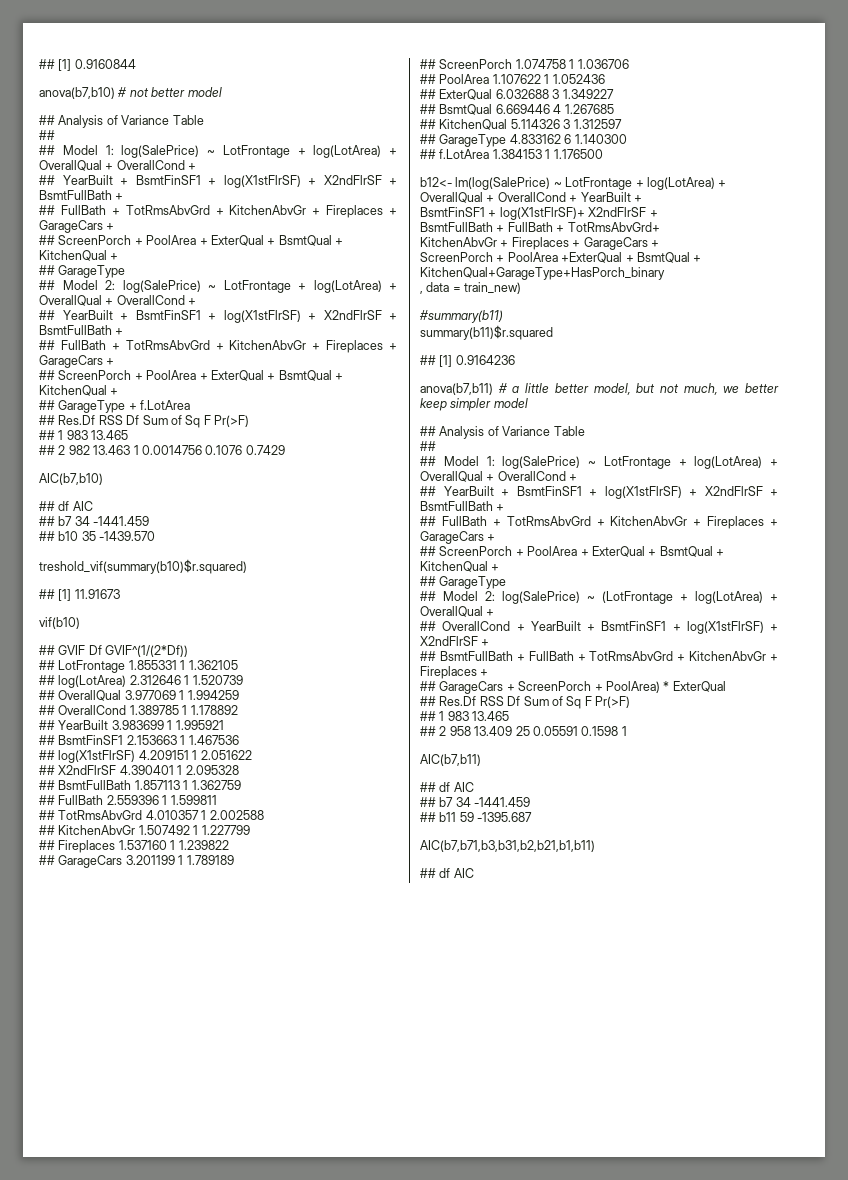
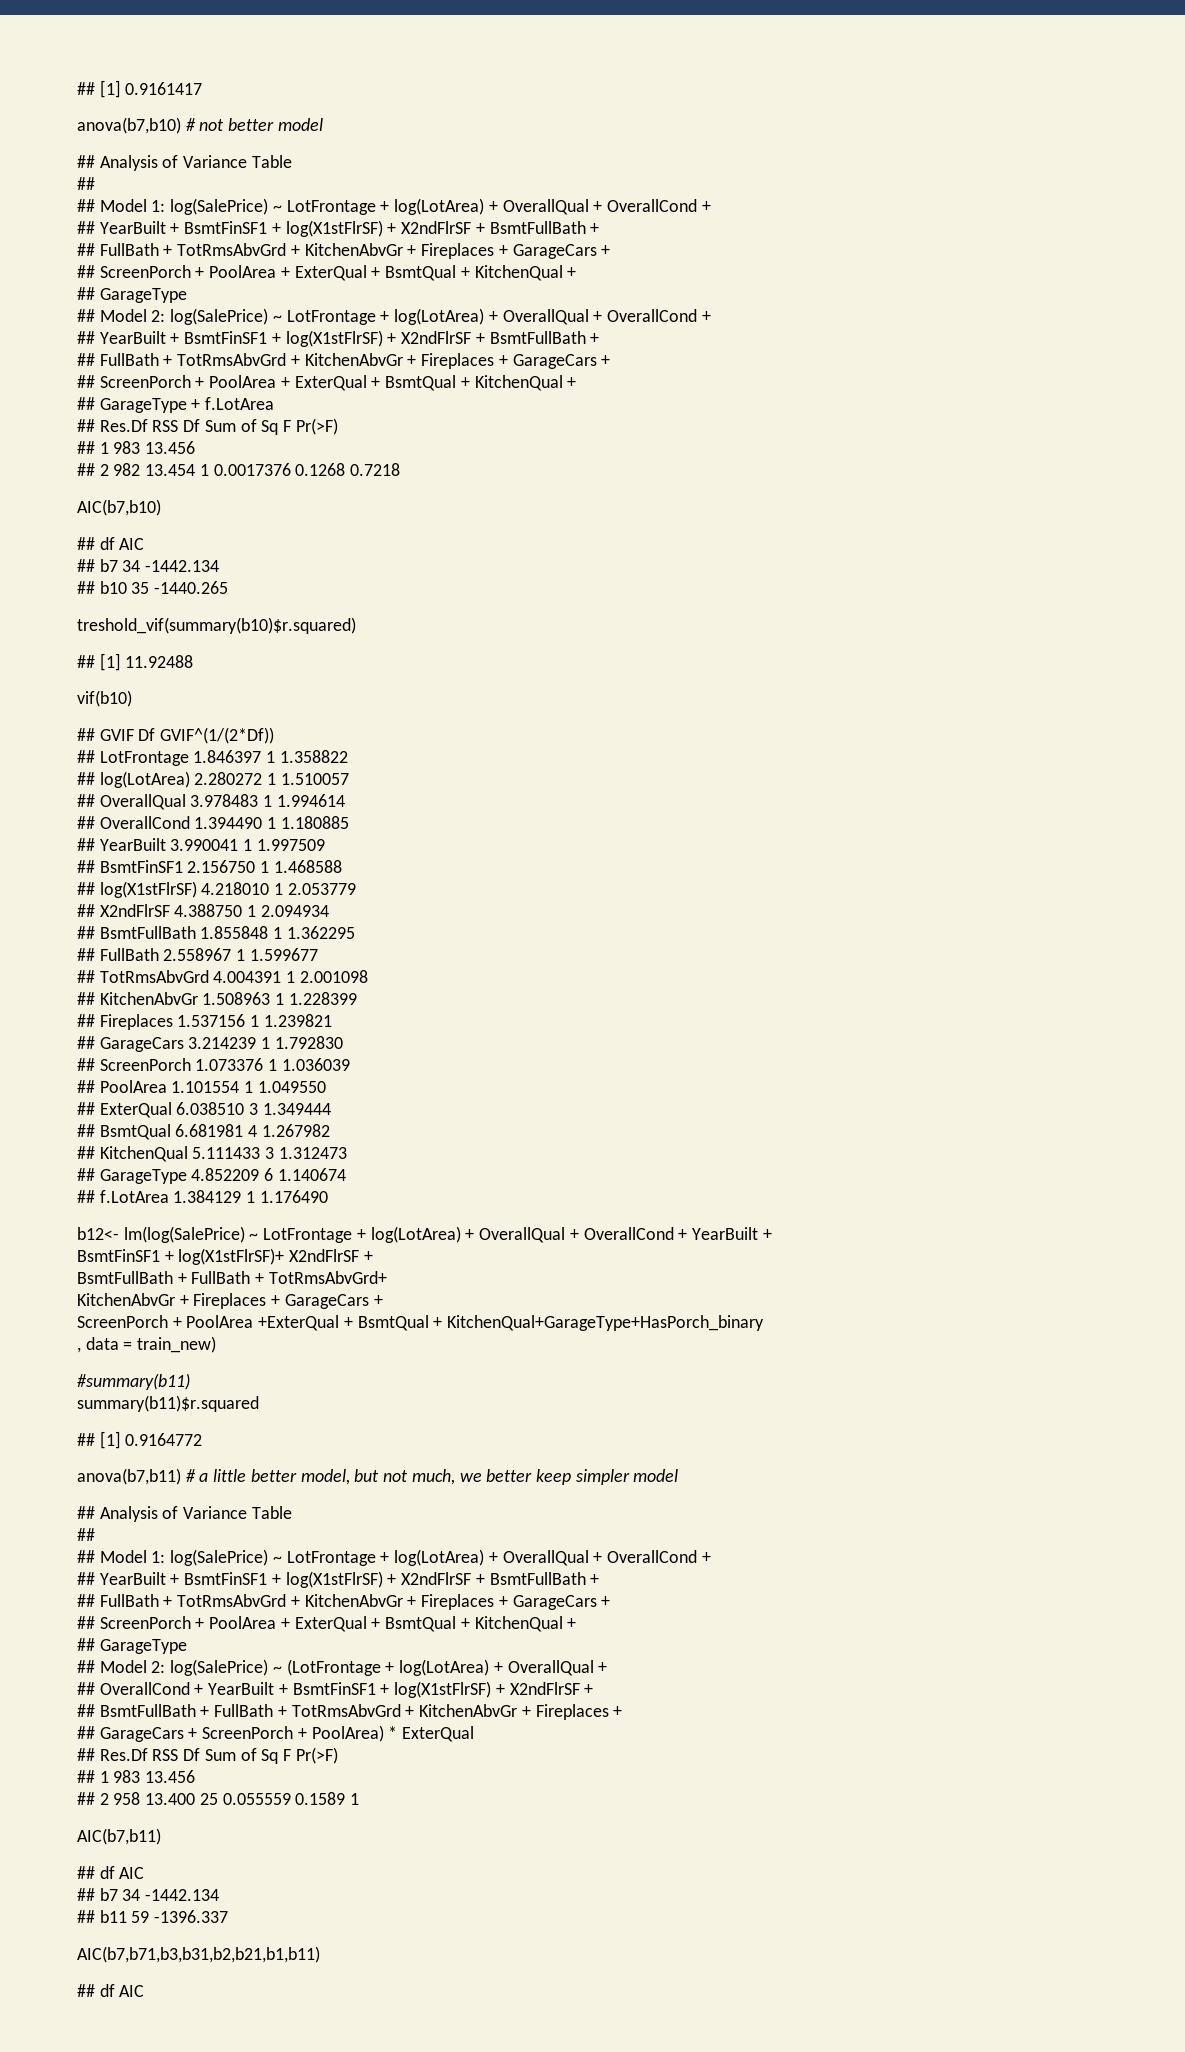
- ## [1] 0.9160844
+ ## [1] 0.9161417
  ## GarageType + f.LotArea
  ## Res.Df RSS Df Sum of Sq F Pr(>F)
- ## 1 983 13.465
+ ## 1 983 13.456
- ## 2 982 13.463 1 0.0014756 0.1076 0.7429
+ ## 2 982 13.454 1 0.0017376 0.1268 0.7218
  AIC(b7,b10)
  ## df AIC
- ## b7 34 -1441.459
+ ## b7 34 -1442.134
- ## b10 35 -1439.570
+ ## b10 35 -1440.265
- ## [1] 11.91673
+ ## [1] 11.92488
- ## LotFrontage 1.855331 1 1.362105
+ ## LotFrontage 1.846397 1 1.358822
- ## log(LotArea) 2.312646 1 1.520739
+ ## log(LotArea) 2.280272 1 1.510057
- ## OverallQual 3.977069 1 1.994259
- ## OverallCond 1.389785 1 1.178892
- ## YearBuilt 3.983699 1 1.995921
+ ## OverallQual 3.978483 1 1.994614
+ ## OverallCond 1.394490 1 1.180885
+ ## YearBuilt 3.990041 1 1.997509
- ## BsmtFinSF1 2.153663 1 1.467536
+ ## BsmtFinSF1 2.156750 1 1.468588
- ## log(X1stFlrSF) 4.209151 1 2.051622
+ ## log(X1stFlrSF) 4.218010 1 2.053779
- ## X2ndFlrSF 4.390401 1 2.095328
- ## BsmtFullBath 1.857113 1 1.362759
- ## FullBath 2.559396 1 1.599811
+ ## X2ndFlrSF 4.388750 1 2.094934
+ ## BsmtFullBath 1.855848 1 1.362295
+ ## FullBath 2.558967 1 1.599677
- ## TotRmsAbvGrd 4.010357 1 2.002588
+ ## TotRmsAbvGrd 4.004391 1 2.001098
- ## KitchenAbvGr 1.507492 1 1.227799
+ ## KitchenAbvGr 1.508963 1 1.228399
- ## Fireplaces 1.537160 1 1.239822
- ## GarageCars 3.201199 1 1.789189
- ## ScreenPorch 1.074758 1 1.036706
+ ## Fireplaces 1.537156 1 1.239821
+ ## GarageCars 3.214239 1 1.792830
+ ## ScreenPorch 1.073376 1 1.036039
- ## PoolArea 1.107622 1 1.052436
+ ## PoolArea 1.101554 1 1.049550
- ## ExterQual 6.032688 3 1.349227
+ ## ExterQual 6.038510 3 1.349444
- ## BsmtQual 6.669446 4 1.267685
+ ## BsmtQual 6.681981 4 1.267982
- ## KitchenQual 5.114326 3 1.312597
- ## GarageType 4.833162 6 1.140300
+ ## KitchenQual 5.111433 3 1.312473
+ ## GarageType 4.852209 6 1.140674
- ## f.LotArea 1.384153 1 1.176500
+ ## f.LotArea 1.384129 1 1.176490
- ## [1] 0.9164236
+ ## [1] 0.9164772
  ## GarageCars + ScreenPorch + PoolArea) * ExterQual
  ## Res.Df RSS Df Sum of Sq F Pr(>F)
- ## 1 983 13.465
+ ## 1 983 13.456
- ## 2 958 13.409 25 0.05591 0.1598 1
+ ## 2 958 13.400 25 0.055559 0.1589 1
  AIC(b7,b11)
  ## df AIC
- ## b7 34 -1441.459
+ ## b7 34 -1442.134
- ## b11 59 -1395.687
+ ## b11 59 -1396.337

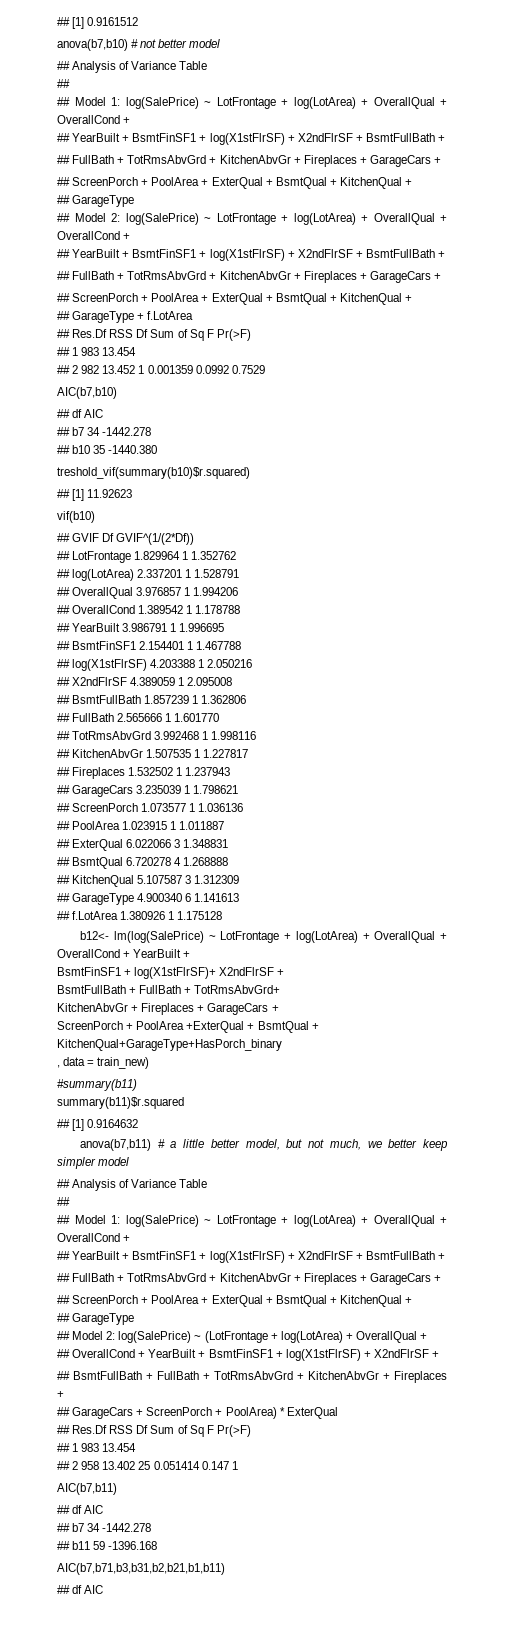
- ## [1] 0.9161417
+ ## [1] 0.9161512
  ## GarageType + f.LotArea
  ## Res.Df RSS Df Sum of Sq F Pr(>F)
- ## 1 983 13.456
+ ## 1 983 13.454
- ## 2 982 13.454 1 0.0017376 0.1268 0.7218
+ ## 2 982 13.452 1 0.001359 0.0992 0.7529
  AIC(b7,b10)
  ## df AIC
- ## b7 34 -1442.134
+ ## b7 34 -1442.278
- ## b10 35 -1440.265
+ ## b10 35 -1440.380
- ## [1] 11.92488
+ ## [1] 11.92623
- ## LotFrontage 1.846397 1 1.358822
+ ## LotFrontage 1.829964 1 1.352762
- ## log(LotArea) 2.280272 1 1.510057
+ ## log(LotArea) 2.337201 1 1.528791
- ## OverallQual 3.978483 1 1.994614
- ## OverallCond 1.394490 1 1.180885
- ## YearBuilt 3.990041 1 1.997509
+ ## OverallQual 3.976857 1 1.994206
+ ## OverallCond 1.389542 1 1.178788
+ ## YearBuilt 3.986791 1 1.996695
- ## BsmtFinSF1 2.156750 1 1.468588
+ ## BsmtFinSF1 2.154401 1 1.467788
- ## log(X1stFlrSF) 4.218010 1 2.053779
+ ## log(X1stFlrSF) 4.203388 1 2.050216
- ## X2ndFlrSF 4.388750 1 2.094934
- ## BsmtFullBath 1.855848 1 1.362295
- ## FullBath 2.558967 1 1.599677
+ ## X2ndFlrSF 4.389059 1 2.095008
+ ## BsmtFullBath 1.857239 1 1.362806
+ ## FullBath 2.565666 1 1.601770
- ## TotRmsAbvGrd 4.004391 1 2.001098
+ ## TotRmsAbvGrd 3.992468 1 1.998116
- ## KitchenAbvGr 1.508963 1 1.228399
+ ## KitchenAbvGr 1.507535 1 1.227817
- ## Fireplaces 1.537156 1 1.239821
- ## GarageCars 3.214239 1 1.792830
- ## ScreenPorch 1.073376 1 1.036039
+ ## Fireplaces 1.532502 1 1.237943
+ ## GarageCars 3.235039 1 1.798621
+ ## ScreenPorch 1.073577 1 1.036136
- ## PoolArea 1.101554 1 1.049550
+ ## PoolArea 1.023915 1 1.011887
- ## ExterQual 6.038510 3 1.349444
+ ## ExterQual 6.022066 3 1.348831
- ## BsmtQual 6.681981 4 1.267982
+ ## BsmtQual 6.720278 4 1.268888
- ## KitchenQual 5.111433 3 1.312473
- ## GarageType 4.852209 6 1.140674
+ ## KitchenQual 5.107587 3 1.312309
+ ## GarageType 4.900340 6 1.141613
- ## f.LotArea 1.384129 1 1.176490
+ ## f.LotArea 1.380926 1 1.175128
- ## [1] 0.9164772
+ ## [1] 0.9164632
  ## GarageCars + ScreenPorch + PoolArea) * ExterQual
  ## Res.Df RSS Df Sum of Sq F Pr(>F)
- ## 1 983 13.456
+ ## 1 983 13.454
- ## 2 958 13.400 25 0.055559 0.1589 1
+ ## 2 958 13.402 25 0.051414 0.147 1
  AIC(b7,b11)
  ## df AIC
- ## b7 34 -1442.134
+ ## b7 34 -1442.278
- ## b11 59 -1396.337
+ ## b11 59 -1396.168

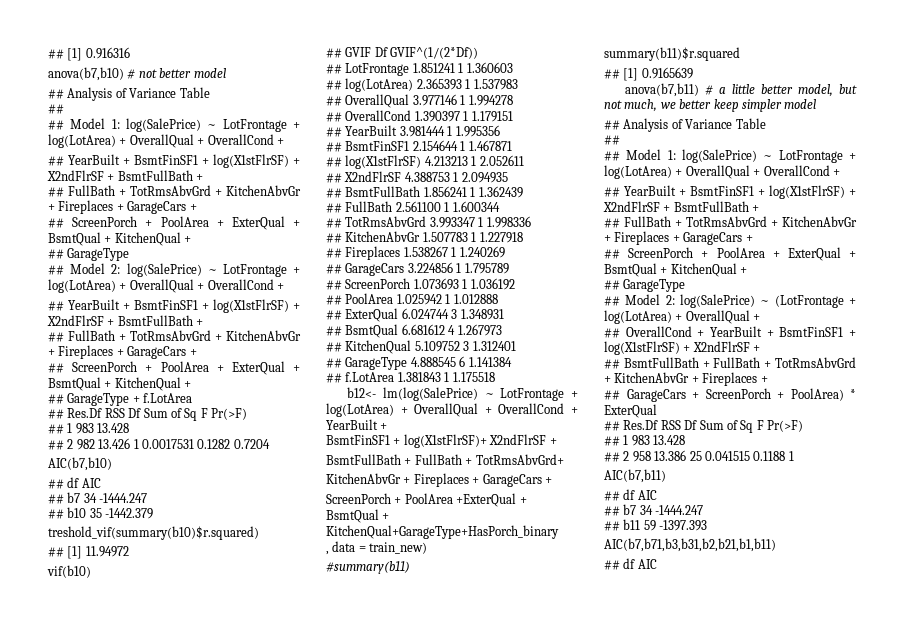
- ## [1] 0.9161512
+ ## [1] 0.916316
  ## GarageType + f.LotArea
  ## Res.Df RSS Df Sum of Sq F Pr(>F)
- ## 1 983 13.454
+ ## 1 983 13.428
- ## 2 982 13.452 1 0.001359 0.0992 0.7529
+ ## 2 982 13.426 1 0.0017531 0.1282 0.7204
  AIC(b7,b10)
  ## df AIC
- ## b7 34 -1442.278
+ ## b7 34 -1444.247
- ## b10 35 -1440.380
+ ## b10 35 -1442.379
- ## [1] 11.92623
+ ## [1] 11.94972
- ## LotFrontage 1.829964 1 1.352762
+ ## LotFrontage 1.851241 1 1.360603
- ## log(LotArea) 2.337201 1 1.528791
+ ## log(LotArea) 2.365393 1 1.537983
- ## OverallQual 3.976857 1 1.994206
- ## OverallCond 1.389542 1 1.178788
- ## YearBuilt 3.986791 1 1.996695
+ ## OverallQual 3.977146 1 1.994278
+ ## OverallCond 1.390397 1 1.179151
+ ## YearBuilt 3.981444 1 1.995356
- ## BsmtFinSF1 2.154401 1 1.467788
+ ## BsmtFinSF1 2.154644 1 1.467871
- ## log(X1stFlrSF) 4.203388 1 2.050216
+ ## log(X1stFlrSF) 4.213213 1 2.052611
- ## X2ndFlrSF 4.389059 1 2.095008
- ## BsmtFullBath 1.857239 1 1.362806
- ## FullBath 2.565666 1 1.601770
+ ## X2ndFlrSF 4.388753 1 2.094935
+ ## BsmtFullBath 1.856241 1 1.362439
+ ## FullBath 2.561100 1 1.600344
- ## TotRmsAbvGrd 3.992468 1 1.998116
+ ## TotRmsAbvGrd 3.993347 1 1.998336
- ## KitchenAbvGr 1.507535 1 1.227817
+ ## KitchenAbvGr 1.507783 1 1.227918
- ## Fireplaces 1.532502 1 1.237943
- ## GarageCars 3.235039 1 1.798621
- ## ScreenPorch 1.073577 1 1.036136
+ ## Fireplaces 1.538267 1 1.240269
+ ## GarageCars 3.224856 1 1.795789
+ ## ScreenPorch 1.073693 1 1.036192
- ## PoolArea 1.023915 1 1.011887
+ ## PoolArea 1.025942 1 1.012888
- ## ExterQual 6.022066 3 1.348831
+ ## ExterQual 6.024744 3 1.348931
- ## BsmtQual 6.720278 4 1.268888
+ ## BsmtQual 6.681612 4 1.267973
- ## KitchenQual 5.107587 3 1.312309
- ## GarageType 4.900340 6 1.141613
+ ## KitchenQual 5.109752 3 1.312401
+ ## GarageType 4.888545 6 1.141384
- ## f.LotArea 1.380926 1 1.175128
+ ## f.LotArea 1.381843 1 1.175518
- ## [1] 0.9164632
+ ## [1] 0.9165639
  ## GarageCars + ScreenPorch + PoolArea) * ExterQual
  ## Res.Df RSS Df Sum of Sq F Pr(>F)
- ## 1 983 13.454
+ ## 1 983 13.428
- ## 2 958 13.402 25 0.051414 0.147 1
+ ## 2 958 13.386 25 0.041515 0.1188 1
  AIC(b7,b11)
  ## df AIC
- ## b7 34 -1442.278
+ ## b7 34 -1444.247
- ## b11 59 -1396.168
+ ## b11 59 -1397.393

